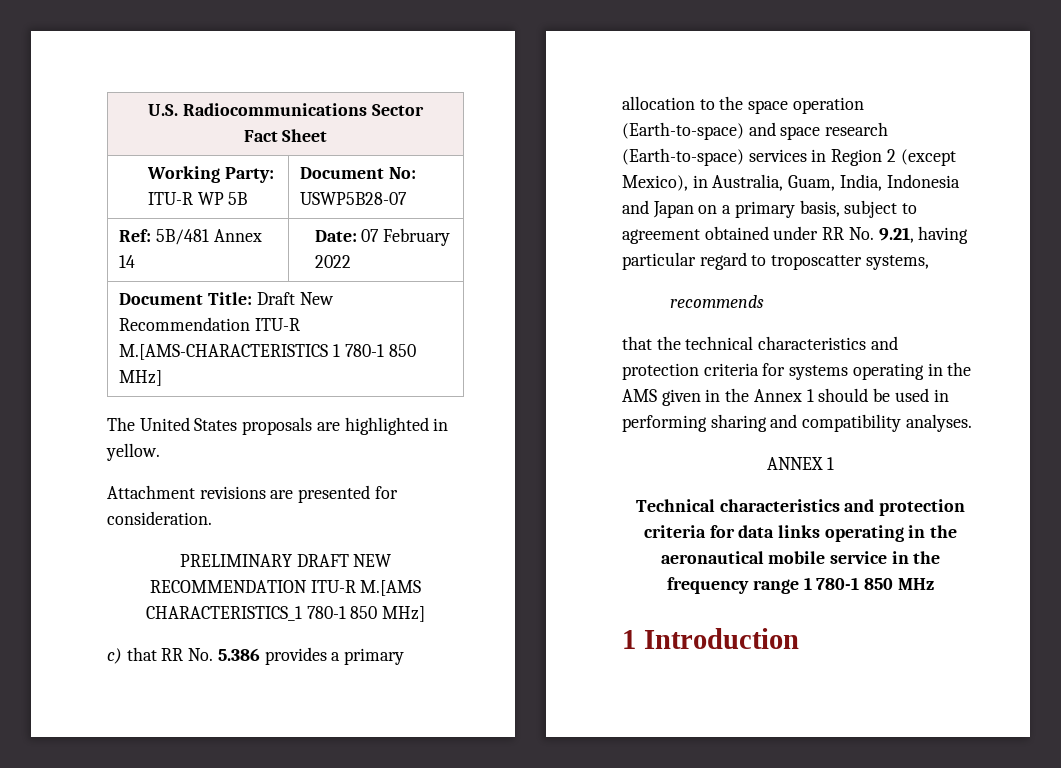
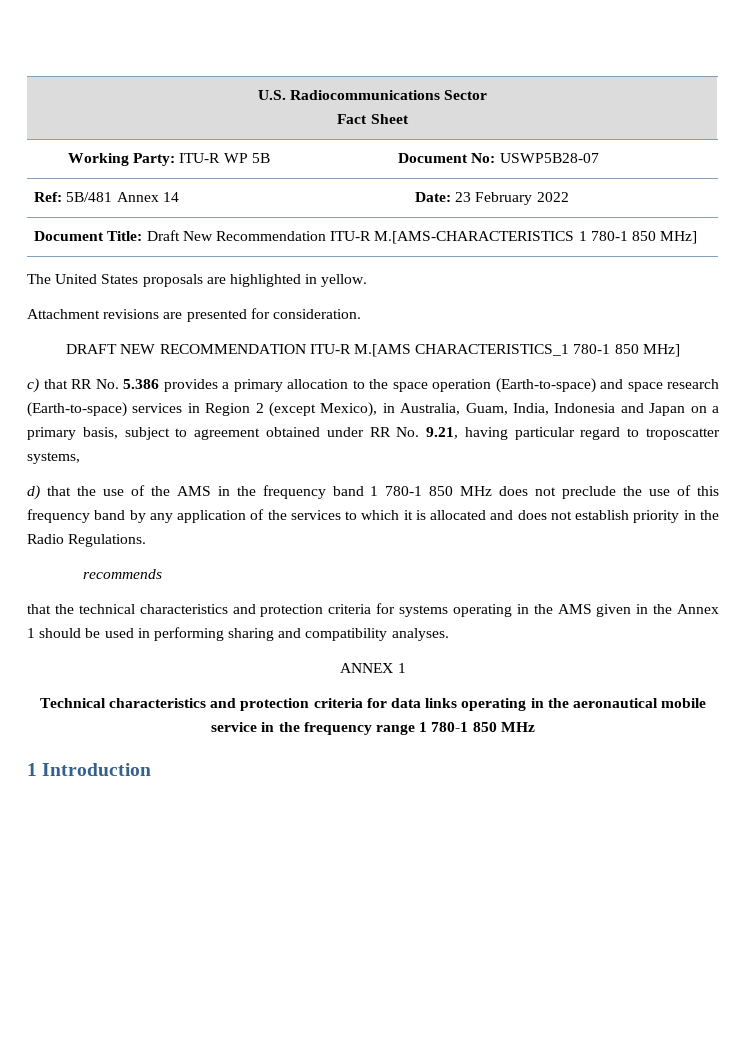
- Ref: 5B/481 Annex 14 | Date: 07 February 2022
+ Ref: 5B/481 Annex 14 | Date: 23 February 2022
- PRELIMINARY DRAFT NEW RECOMMENDATION ITU-R M.[AMS CHARACTERISTICS_1 780-1 850 MHz]
+ DRAFT NEW RECOMMENDATION ITU-R M.[AMS CHARACTERISTICS_1 780-1 850 MHz]
+ d) that the use of the AMS in the frequency band 1 780-1 850 MHz does not preclude the use of this frequency band by any application of the services to which it is allocated and does not establish priority in the Radio Regulations.

